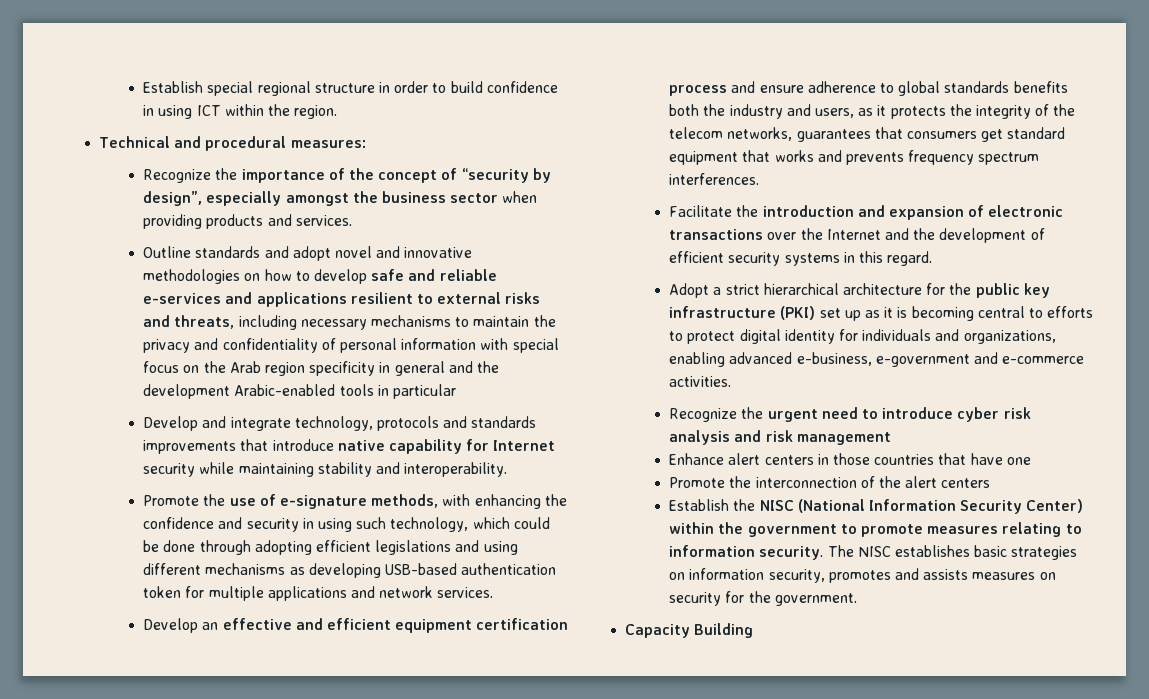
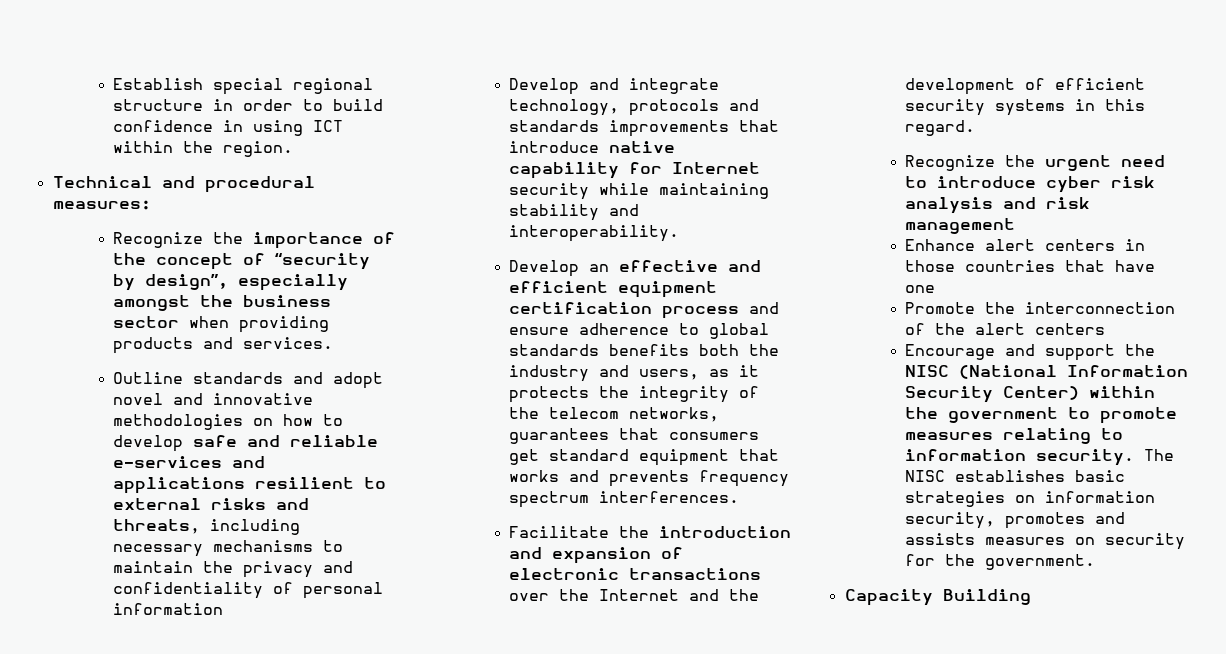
- Outline standards and adopt novel and innovative methodologies on how to develop safe and reliable e-services and applications resilient to external risks and threats, including necessary mechanisms to maintain the privacy and confidentiality of personal information with special focus on the Arab region specificity in general and the development Arabic-enabled tools in particular
+ Outline standards and adopt novel and innovative methodologies on how to develop safe and reliable e-services and applications resilient to external risks and threats, including necessary mechanisms to maintain the privacy and confidentiality of personal information
- Promote the use of e-signature methods, with enhancing the confidence and security in using such technology, which could be done through adopting efficient legislations and using different mechanisms as developing USB-based authentication token for multiple applications and network services.
- Adopt a strict hierarchical architecture for the public key infrastructure (PKI) set up as it is becoming central to efforts to protect digital identity for individuals and organizations, enabling advanced e-business, e-government and e-commerce activities.
- Establish the NISC (National Information Security Center) within the government to promote measures relating to information security.
+ Encourage and support the NISC (National Information Security Center) within the government to promote measures relating to information security.

